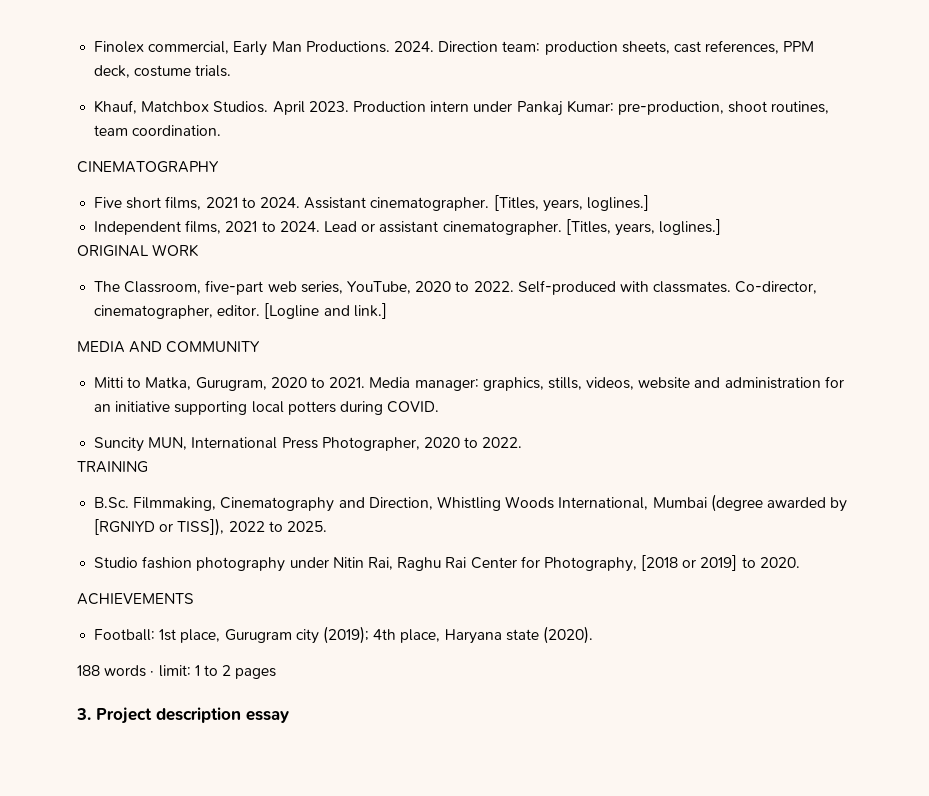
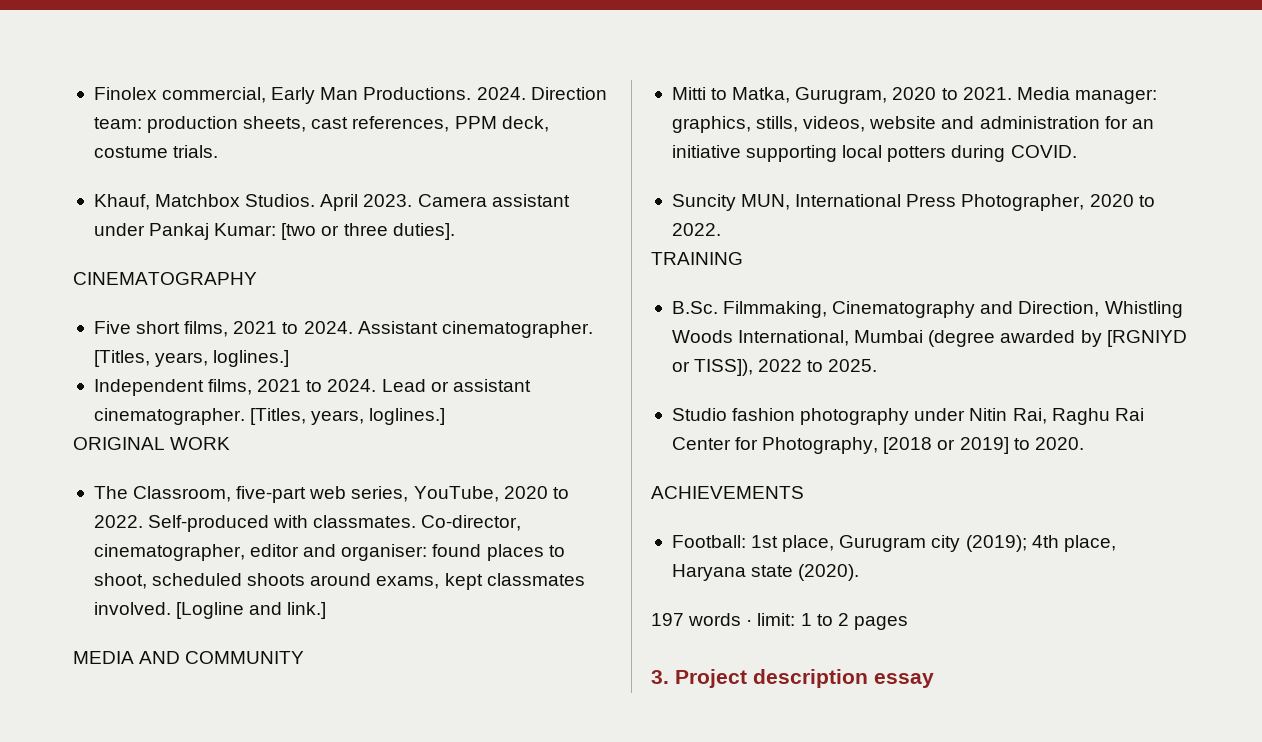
- Production intern under Pankaj Kumar: pre-production, shoot routines, team coordination.
+ Camera assistant under Pankaj Kumar: [two or three duties].
- Co-director, cinematographer, editor.
+ Co-director, cinematographer, editor and organiser: found places to shoot, scheduled shoots around exams, kept classmates involved.
- 188 words · limit: 1 to 2 pages
+ 197 words · limit: 1 to 2 pages

